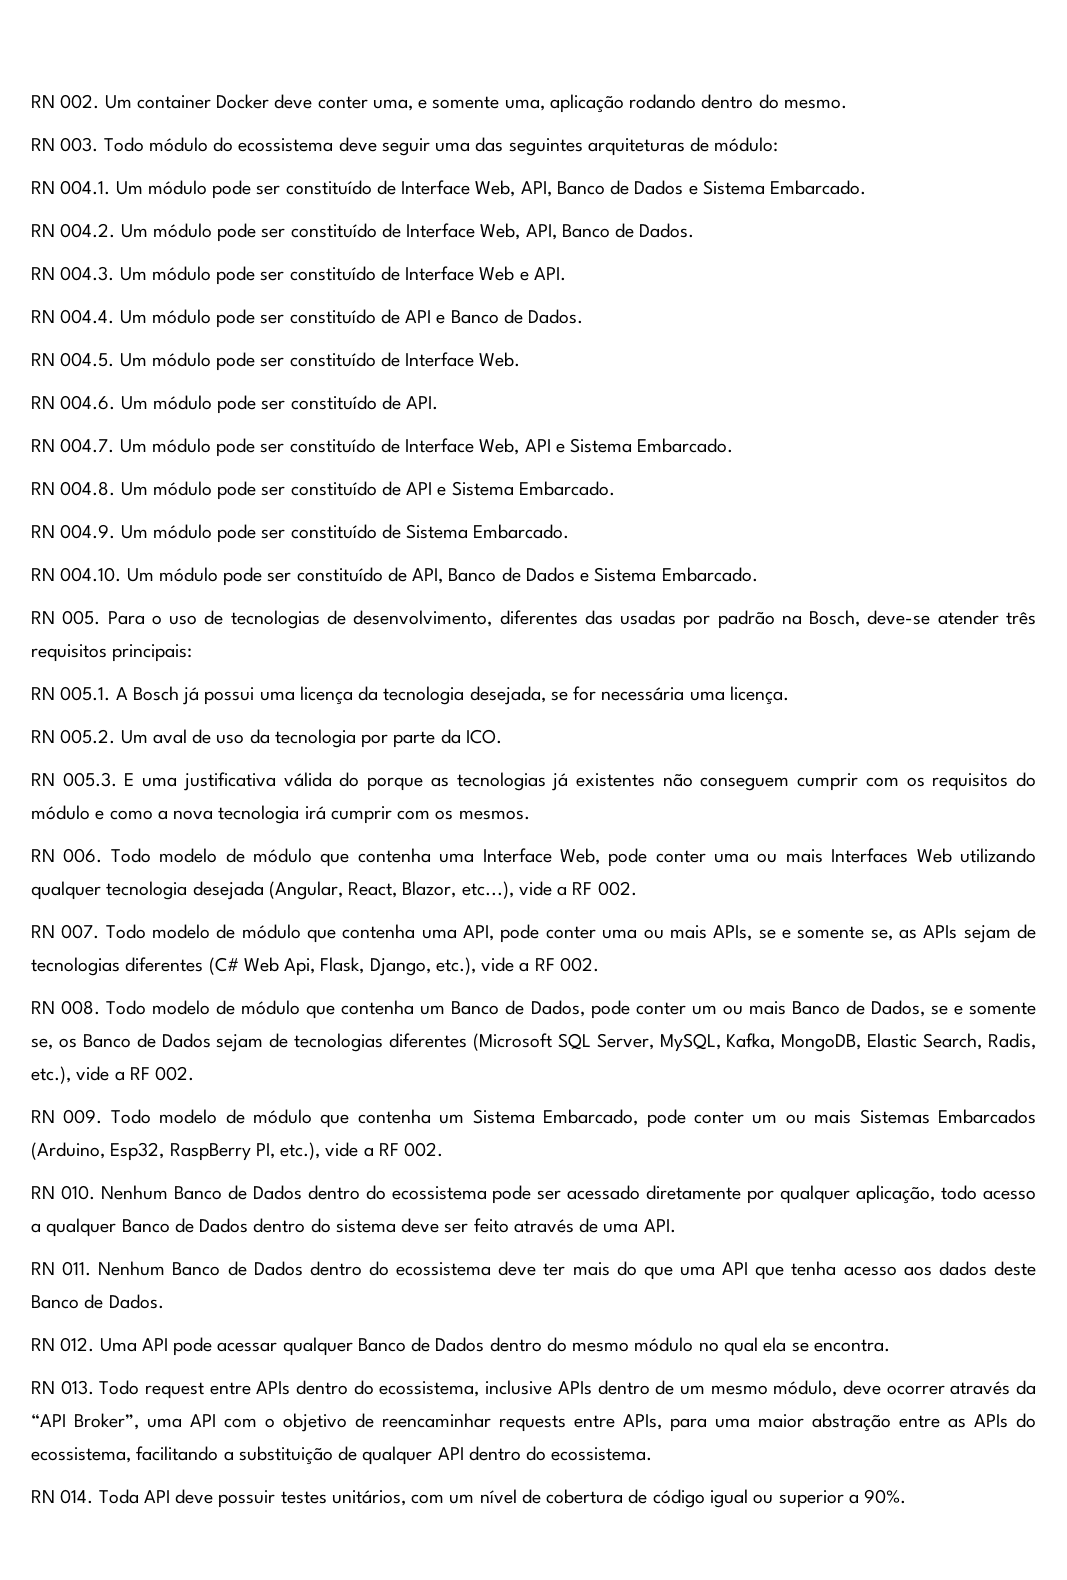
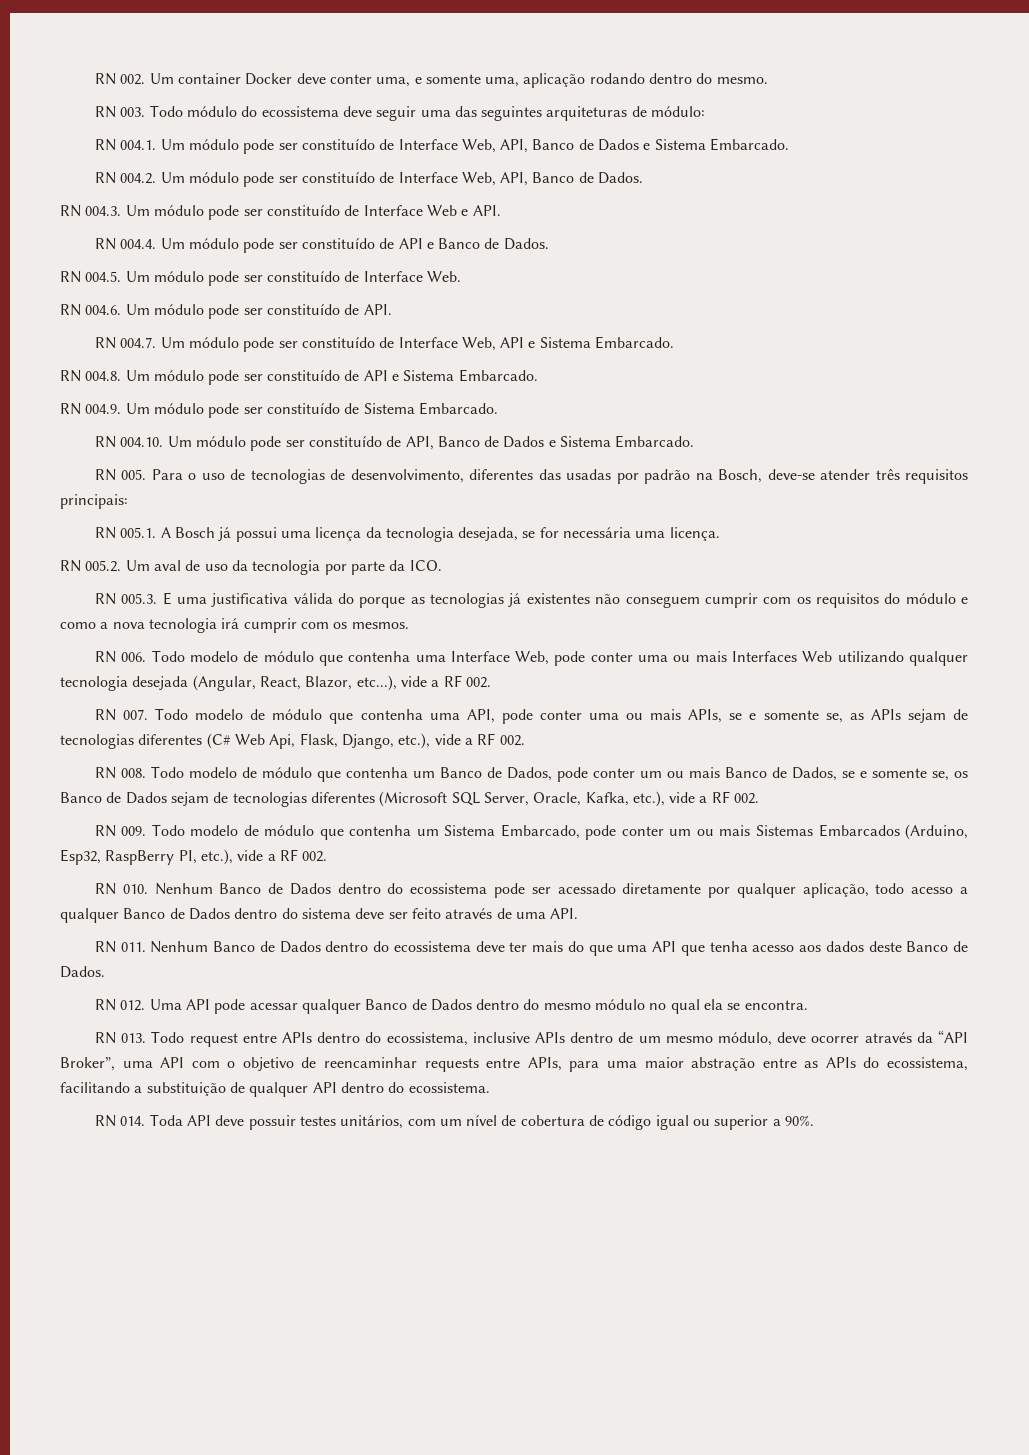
- RN 008. Todo modelo de módulo que contenha um Banco de Dados, pode conter um ou mais Banco de Dados, se e somente se, os Banco de Dados sejam de tecnologias diferentes (Microsoft SQL Server, MySQL, Kafka, MongoDB, Elastic Search, Radis, etc.), vide a RF 002.
+ RN 008. Todo modelo de módulo que contenha um Banco de Dados, pode conter um ou mais Banco de Dados, se e somente se, os Banco de Dados sejam de tecnologias diferentes (Microsoft SQL Server, Oracle, Kafka, etc.), vide a RF 002.

